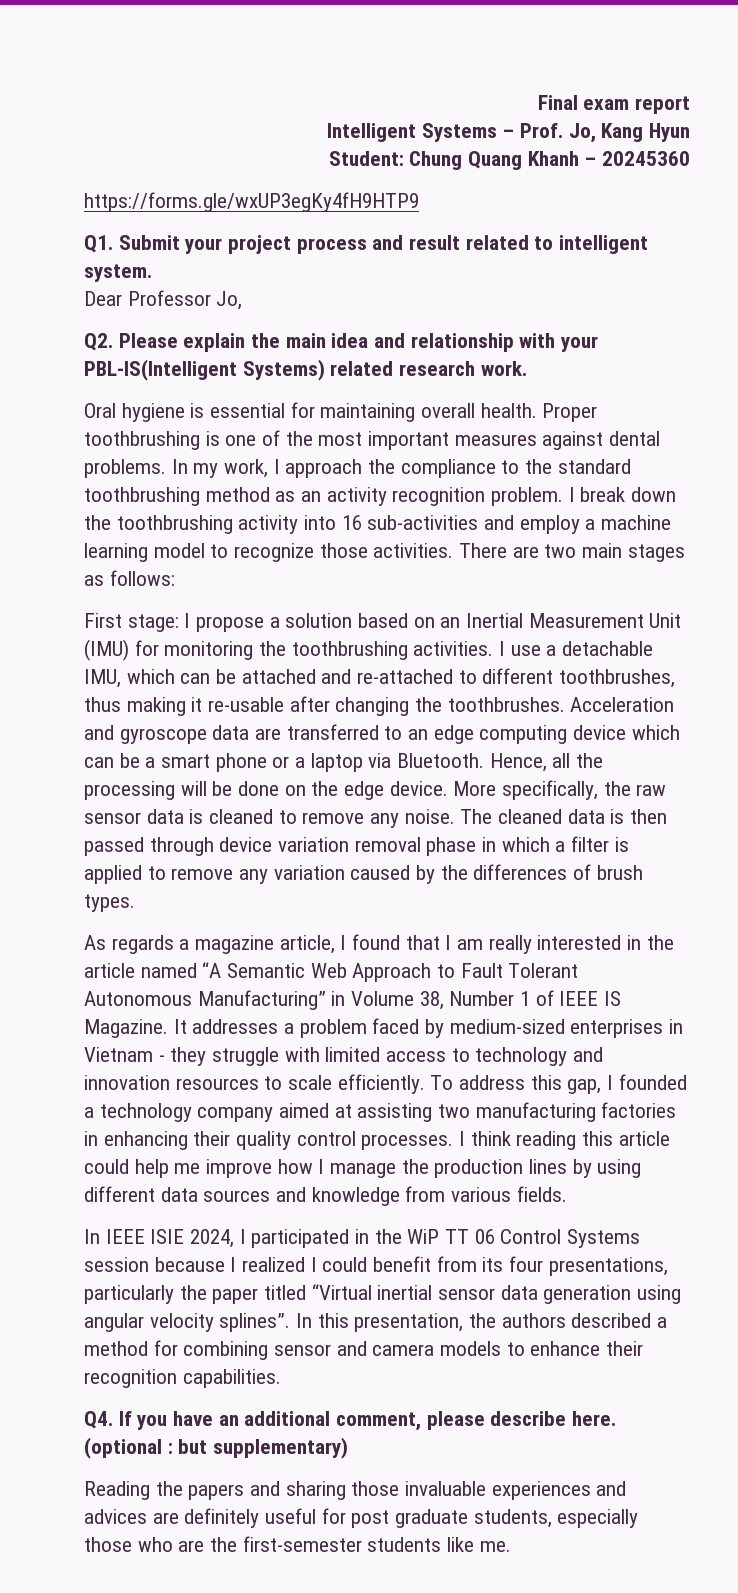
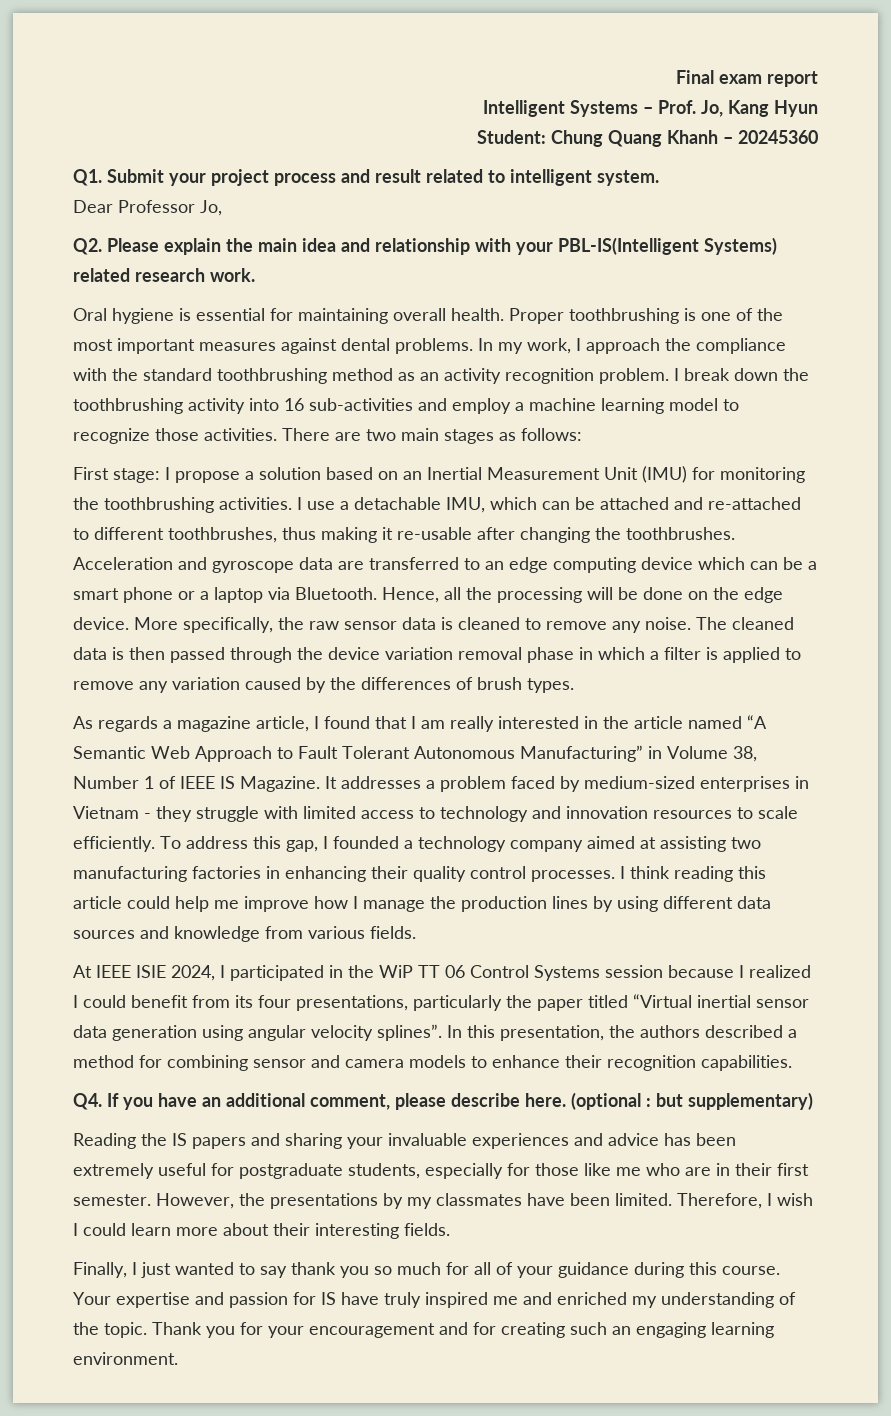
- https://forms.gle/wxUP3egKy4fH9HTP9
- In my work, I approach the compliance to the standard toothbrushing method as an activity recognition problem.
+ In my work, I approach the compliance with the standard toothbrushing method as an activity recognition problem.
- The cleaned data is then passed through device variation removal phase in which a filter is applied to remove any variation caused by the differences of brush types.
+ The cleaned data is then passed through the device variation removal phase in which a filter is applied to remove any variation caused by the differences of brush types.
- In IEEE ISIE 2024, I participated in the WiP TT 06 Control Systems session because I realized I could benefit from its four presentations, particularly the paper titled “Virtual inertial sensor data generation using angular velocity splines”.
+ At IEEE ISIE 2024, I participated in the WiP TT 06 Control Systems session because I realized I could benefit from its four presentations, particularly the paper titled “Virtual inertial sensor data generation using angular velocity splines”.
- Reading the papers and sharing those invaluable experiences and advices are definitely useful for post graduate students, especially those who are the first-semester students like me.
+ Reading the IS papers and sharing your invaluable experiences and advice has been extremely useful for postgraduate students, especially for those like me who are in their first semester. However, the presentations by my classmates have been limited. Therefore, I wish I could learn more about their interesting fields.
+ Finally, I just wanted to say thank you so much for all of your guidance during this course. Your expertise and passion for IS have truly inspired me and enriched my understanding of the topic. Thank you for your encouragement and for creating such an engaging learning environment.

